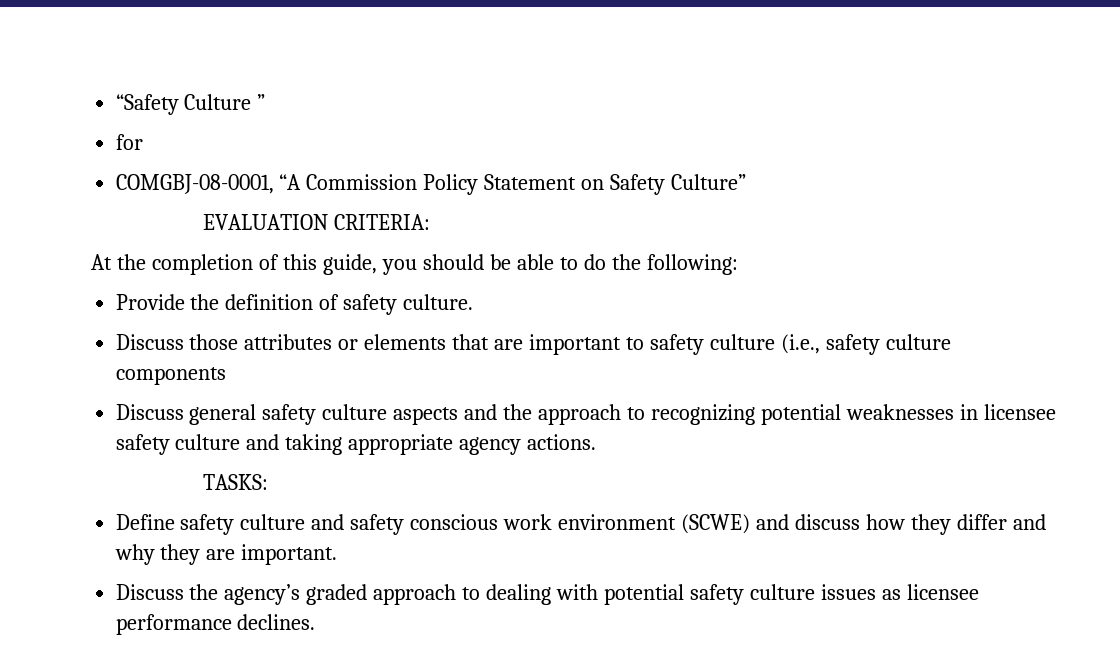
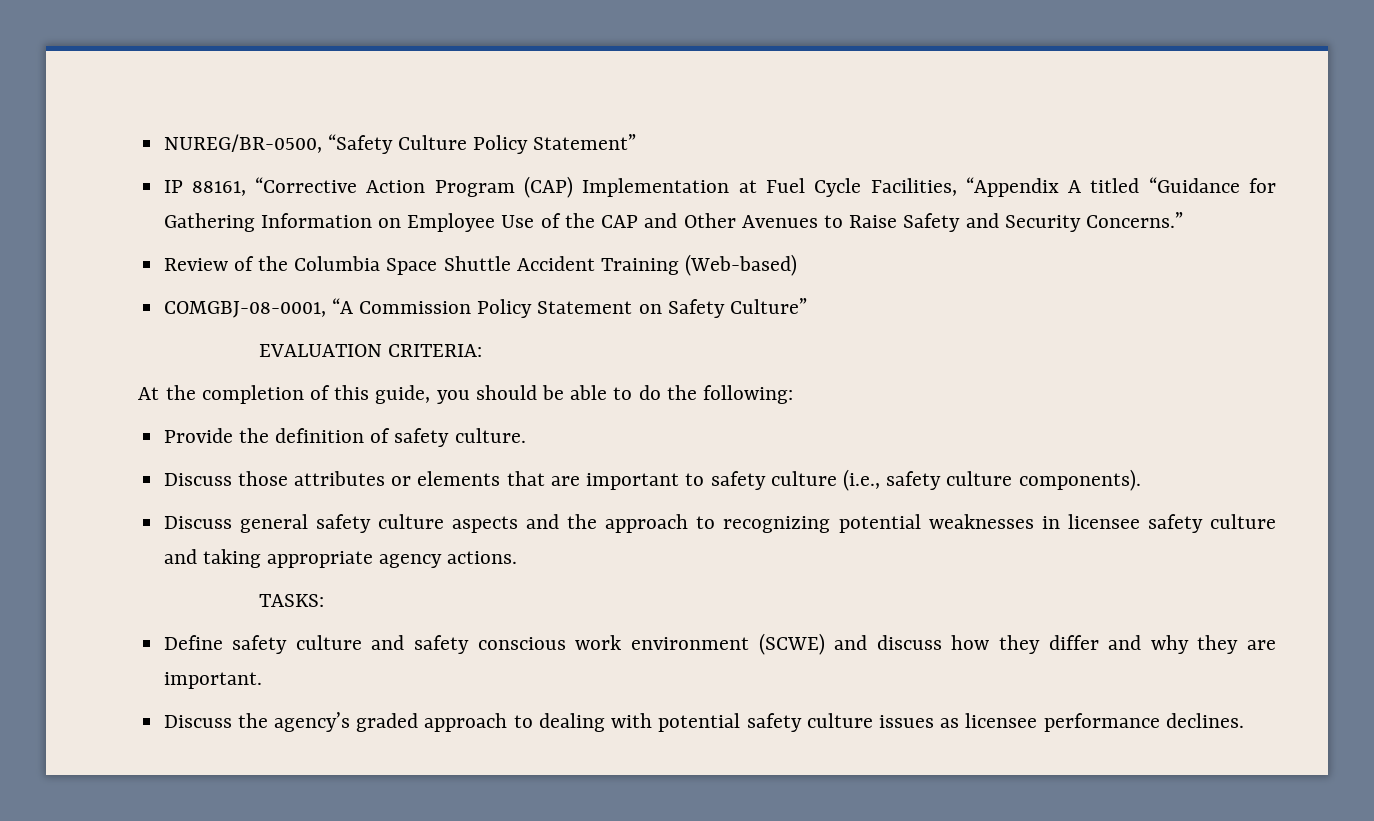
- “Safety Culture ”
- for
+ NUREG/BR-0500, “Safety Culture Policy Statement”
+ IP 88161, “Corrective Action Program (CAP) Implementation at Fuel Cycle Facilities, “Appendix A titled “Guidance for Gathering Information on Employee Use of the CAP and Other Avenues to Raise Safety and Security Concerns.”
+ Review of the Columbia Space Shuttle Accident Training (Web-based)
- Discuss those attributes or elements that are important to safety culture (i.e., safety culture components
+ Discuss those attributes or elements that are important to safety culture (i.e., safety culture components).

